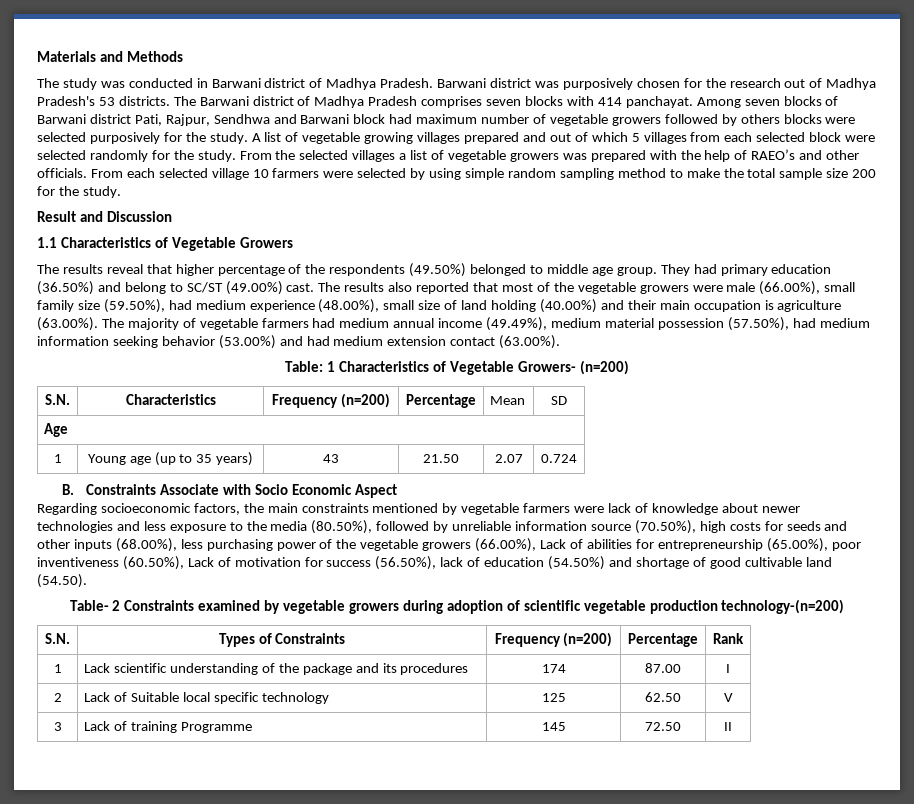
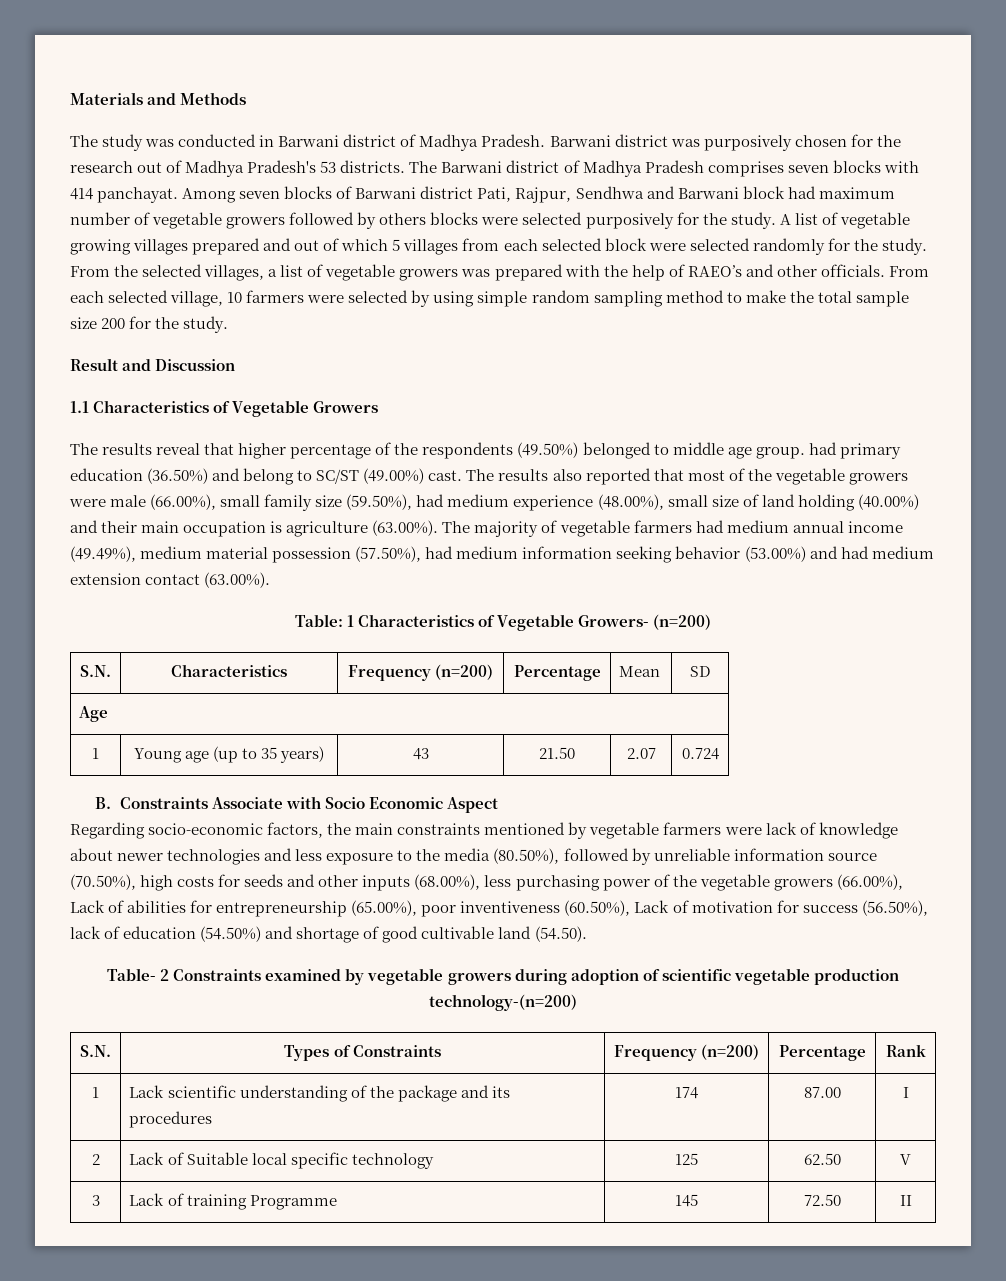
- From the selected villages a list of vegetable growers was prepared with the help of RAEO’s and other officials.
+ From the selected villages, a list of vegetable growers was prepared with the help of RAEO’s and other officials.
- From each selected village 10 farmers were selected by using simple random sampling method to make the total sample size 200 for the study.
+ From each selected village, 10 farmers were selected by using simple random sampling method to make the total sample size 200 for the study.
- The results reveal that higher percentage of the respondents (49.50%) belonged to middle age group. They had primary education (36.50%) and belong to SC/ST (49.00%) cast.
+ The results reveal that higher percentage of the respondents (49.50%) belonged to middle age group. had primary education (36.50%) and belong to SC/ST (49.00%) cast.
- Regarding socioeconomic factors, the main constraints mentioned by vegetable farmers were lack of knowledge about newer technologies and less exposure to the media (80.50%), followed by unreliable information source (70.50%), high costs for seeds and other inputs (68.00%), less purchasing power of the vegetable growers (66.00%), Lack of abilities for entrepreneurship (65.00%), poor inventiveness (60.50%), Lack of motivation for success (56.50%), lack of education (54.50%) and shortage of good cultivable land (54.50).
+ Regarding socio-economic factors, the main constraints mentioned by vegetable farmers were lack of knowledge about newer technologies and less exposure to the media (80.50%), followed by unreliable information source (70.50%), high costs for seeds and other inputs (68.00%), less purchasing power of the vegetable growers (66.00%), Lack of abilities for entrepreneurship (65.00%), poor inventiveness (60.50%), Lack of motivation for success (56.50%), lack of education (54.50%) and shortage of good cultivable land (54.50).

